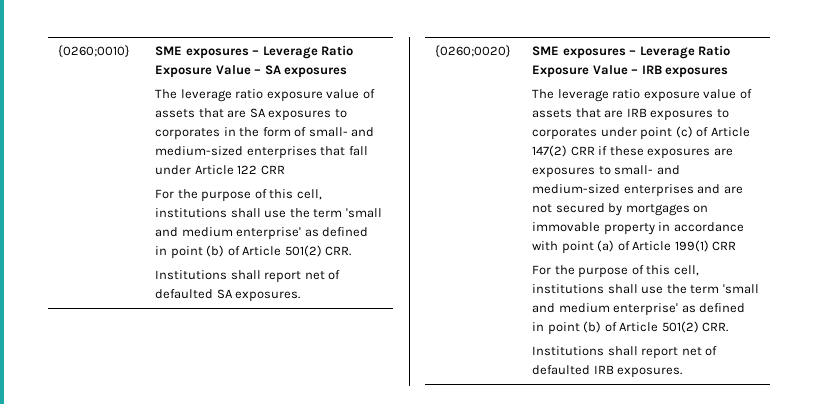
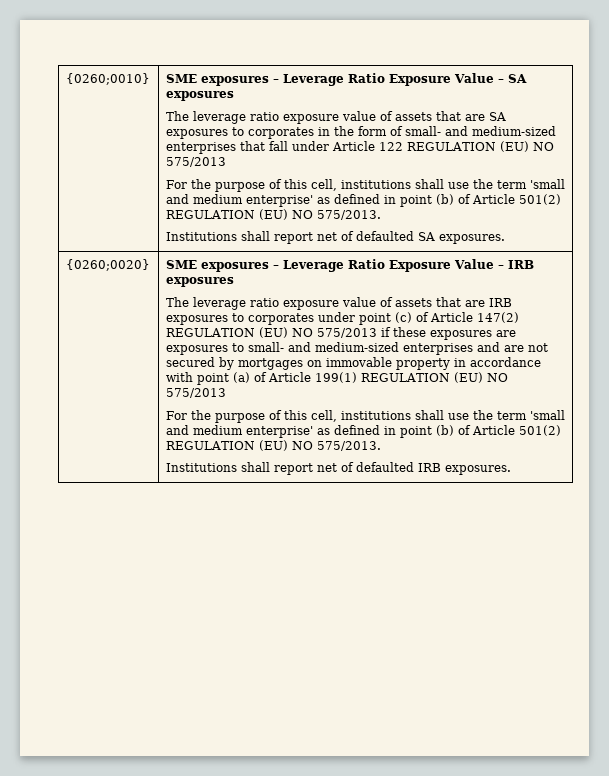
- The leverage ratio exposure value of assets that are SA exposures to corporates in the form of small- and medium-sized enterprises that fall under Article 122 CRR
- For the purpose of this cell, institutions shall use the term 'small and medium enterprise' as defined in point (b) of Article 501(2) CRR.
+ The leverage ratio exposure value of assets that are SA exposures to corporates in the form of small- and medium-sized enterprises that fall under Article 122 REGULATION (EU) NO 575/2013
+ For the purpose of this cell, institutions shall use the term 'small and medium enterprise' as defined in point (b) of Article 501(2) REGULATION (EU) NO 575/2013.
- The leverage ratio exposure value of assets that are IRB exposures to corporates under point (c) of Article 147(2) CRR if these exposures are exposures to small- and medium-sized enterprises and are not secured by mortgages on immovable property in accordance with point (a) of Article 199(1) CRR
- For the purpose of this cell, institutions shall use the term 'small and medium enterprise' as defined in point (b) of Article 501(2) CRR.
+ The leverage ratio exposure value of assets that are IRB exposures to corporates under point (c) of Article 147(2) REGULATION (EU) NO 575/2013 if these exposures are exposures to small- and medium-sized enterprises and are not secured by mortgages on immovable property in accordance with point (a) of Article 199(1) REGULATION (EU) NO 575/2013
+ For the purpose of this cell, institutions shall use the term 'small and medium enterprise' as defined in point (b) of Article 501(2) REGULATION (EU) NO 575/2013.

